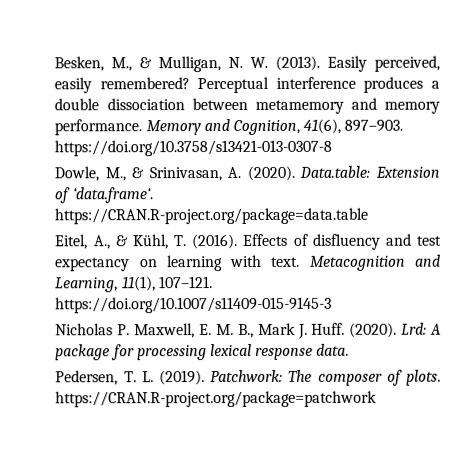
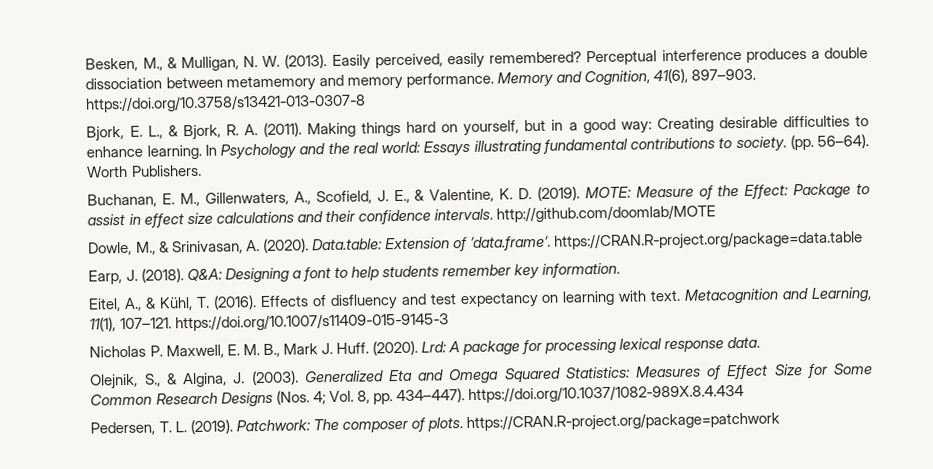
+ Bjork, E. L., & Bjork, R. A. (2011). Making things hard on yourself, but in a good way: Creating desirable difficulties to enhance learning. In Psychology and the real world: Essays illustrating fundamental contributions to society. (pp. 56–64). Worth Publishers.
+ Buchanan, E. M., Gillenwaters, A., Scofield, J. E., & Valentine, K. D. (2019). MOTE: Measure of the Effect: Package to assist in effect size calculations and their confidence intervals. http://github.com/doomlab/MOTE
+ Earp, J. (2018). Q&A: Designing a font to help students remember key information.
+ Olejnik, S., & Algina, J. (2003). Generalized Eta and Omega Squared Statistics: Measures of Effect Size for Some Common Research Designs (Nos. 4; Vol. 8, pp. 434–447). https://doi.org/10.1037/1082-989X.8.4.434

